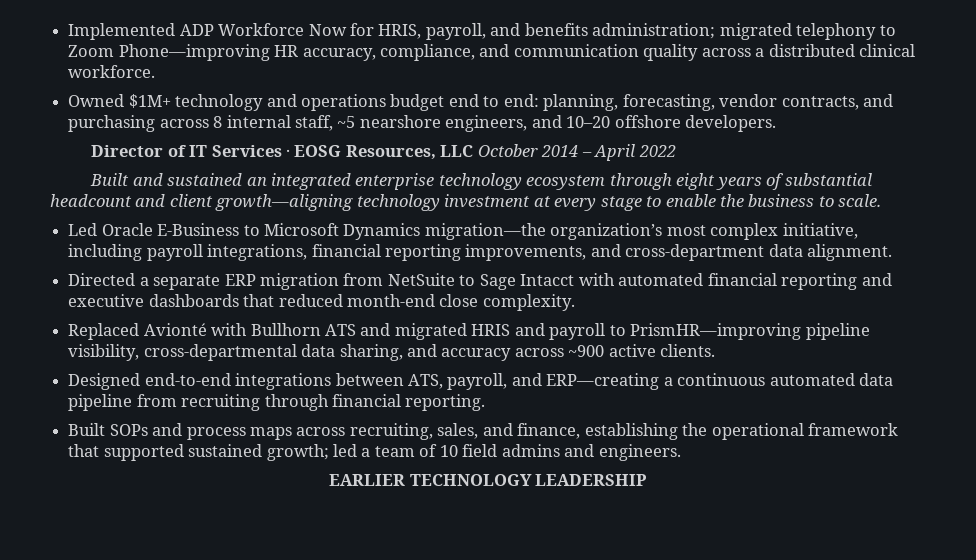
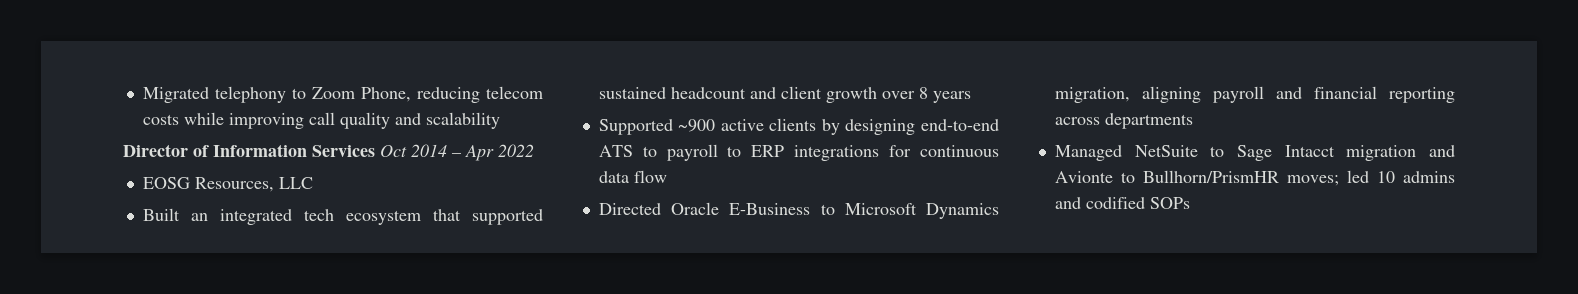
- Implemented ADP Workforce Now for HRIS, payroll, and benefits administration; migrated telephony to Zoom Phone—improving HR accuracy, compliance, and communication quality across a distributed clinical workforce.
- Owned $1M+ technology and operations budget end to end: planning, forecasting, vendor contracts, and purchasing across 8 internal staff, ~5 nearshore engineers, and 10–20 offshore developers.
- Director of IT Services · EOSG Resources, LLC October 2014 – April 2022
- Built and sustained an integrated enterprise technology ecosystem through eight years of substantial headcount and client growth—aligning technology investment at every stage to enable the business to scale.
- Led Oracle E-Business to Microsoft Dynamics migration—the organization’s most complex initiative, including payroll integrations, financial reporting improvements, and cross-department data alignment.
- Directed a separate ERP migration from NetSuite to Sage Intacct with automated financial reporting and executive dashboards that reduced month-end close complexity.
- Replaced Avionté with Bullhorn ATS and migrated HRIS and payroll to PrismHR—improving pipeline visibility, cross-departmental data sharing, and accuracy across ~900 active clients.
- Designed end-to-end integrations between ATS, payroll, and ERP—creating a continuous automated data pipeline from recruiting through financial reporting.
- Built SOPs and process maps across recruiting, sales, and finance, establishing the operational framework that supported sustained growth; led a team of 10 field admins and engineers.
- EARLIER TECHNOLOGY LEADERSHIP
+ Migrated telephony to Zoom Phone, reducing telecom costs while improving call quality and scalability
+ Director of Information Services Oct 2014 – Apr 2022
+ EOSG Resources, LLC
+ Built an integrated tech ecosystem that supported sustained headcount and client growth over 8 years
+ Supported ~900 active clients by designing end-to-end ATS to payroll to ERP integrations for continuous data flow
+ Directed Oracle E-Business to Microsoft Dynamics migration, aligning payroll and financial reporting across departments
+ Managed NetSuite to Sage Intacct migration and Avionte to Bullhorn/PrismHR moves; led 10 admins and codified SOPs

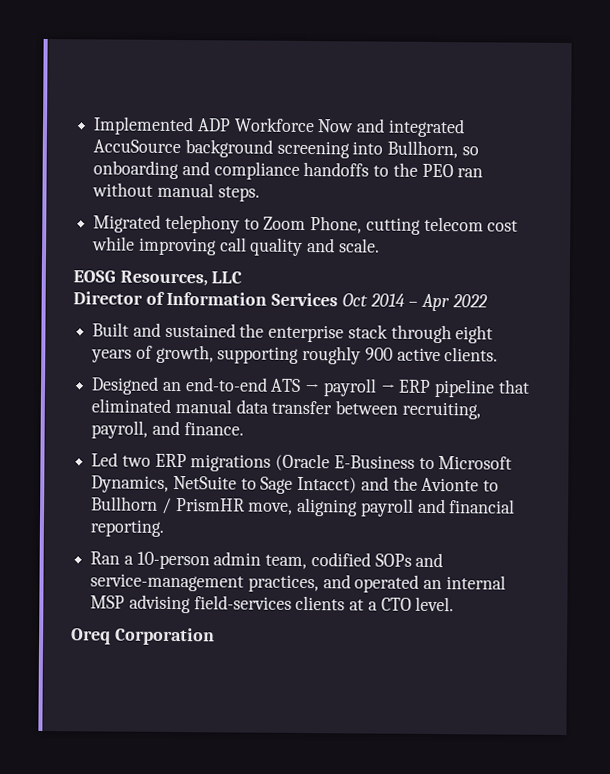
+ Implemented ADP Workforce Now and integrated AccuSource background screening into Bullhorn, so onboarding and compliance handoffs to the PEO ran without manual steps.
- Migrated telephony to Zoom Phone, reducing telecom costs while improving call quality and scalability
+ Migrated telephony to Zoom Phone, cutting telecom cost while improving call quality and scale.
+ EOSG Resources, LLC
- EOSG Resources, LLC
- Built an integrated tech ecosystem that supported sustained headcount and client growth over 8 years
- Supported ~900 active clients by designing end-to-end ATS to payroll to ERP integrations for continuous data flow
- Directed Oracle E-Business to Microsoft Dynamics migration, aligning payroll and financial reporting across departments
- Managed NetSuite to Sage Intacct migration and Avionte to Bullhorn/PrismHR moves; led 10 admins and codified SOPs
+ Built and sustained the enterprise stack through eight years of growth, supporting roughly 900 active clients.
+ Designed an end-to-end ATS → payroll → ERP pipeline that eliminated manual data transfer between recruiting, payroll, and finance.
+ Led two ERP migrations (Oracle E-Business to Microsoft Dynamics, NetSuite to Sage Intacct) and the Avionte to Bullhorn / PrismHR move, aligning payroll and financial reporting.
+ Ran a 10-person admin team, codified SOPs and service-management practices, and operated an internal MSP advising field-services clients at a CTO level.
+ Oreq Corporation

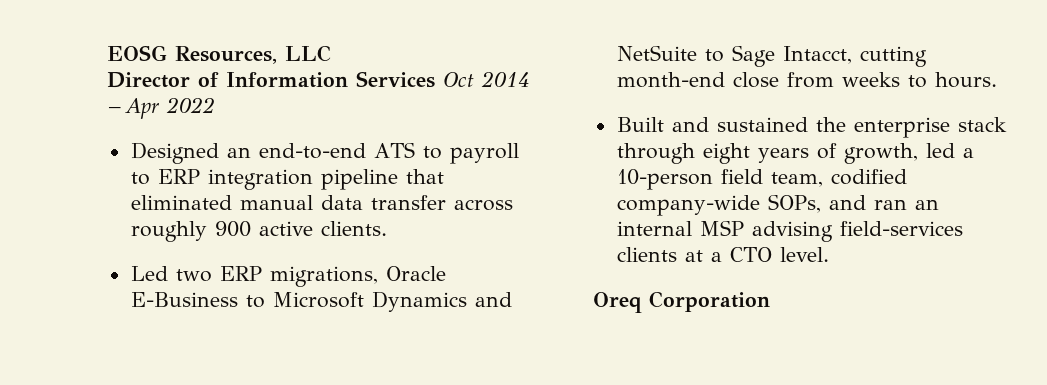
- Implemented ADP Workforce Now and integrated AccuSource background screening into Bullhorn, so onboarding and compliance handoffs to the PEO ran without manual steps.
- Migrated telephony to Zoom Phone, cutting telecom cost while improving call quality and scale.
+ Designed an end-to-end ATS to payroll to ERP integration pipeline that eliminated manual data transfer across roughly 900 active clients.
+ Led two ERP migrations, Oracle E-Business to Microsoft Dynamics and NetSuite to Sage Intacct, cutting month-end close from weeks to hours.
- Built and sustained the enterprise stack through eight years of growth, supporting roughly 900 active clients.
- Designed an end-to-end ATS → payroll → ERP pipeline that eliminated manual data transfer between recruiting, payroll, and finance.
- Led two ERP migrations (Oracle E-Business to Microsoft Dynamics, NetSuite to Sage Intacct) and the Avionte to Bullhorn / PrismHR move, aligning payroll and financial reporting.
- Ran a 10-person admin team, codified SOPs and service-management practices, and operated an internal MSP advising field-services clients at a CTO level.
+ Built and sustained the enterprise stack through eight years of growth, led a 10-person field team, codified company-wide SOPs, and ran an internal MSP advising field-services clients at a CTO level.

